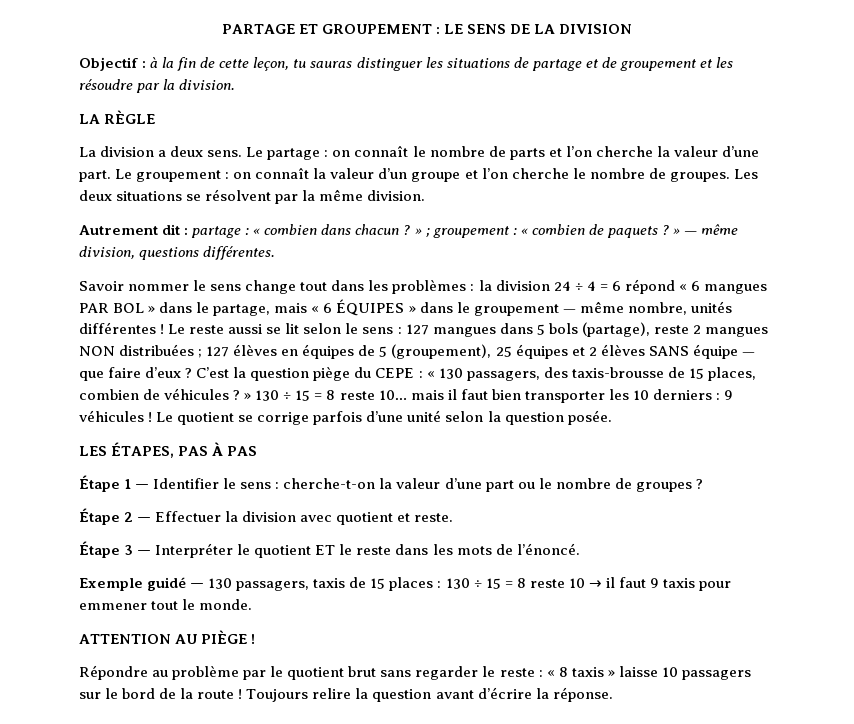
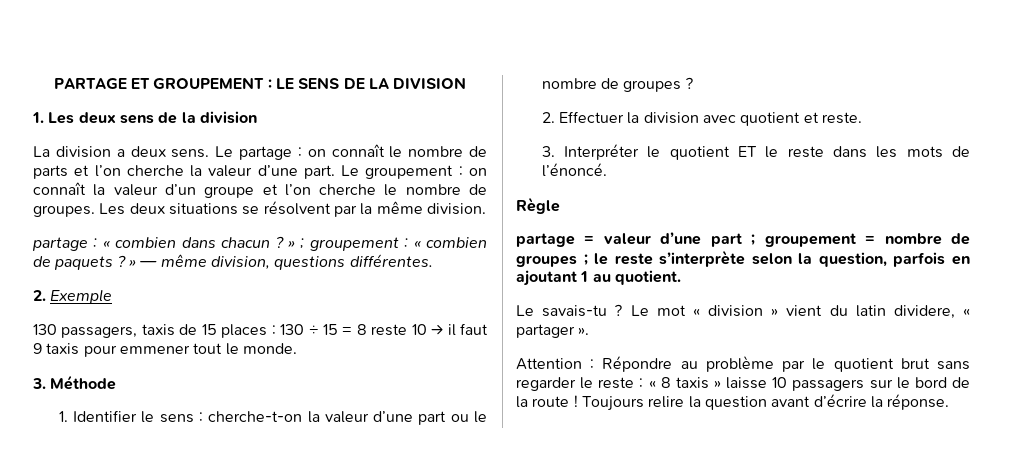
- Objectif : à la fin de cette leçon, tu sauras distinguer les situations de partage et de groupement et les résoudre par la division.
- LA RÈGLE
+ 1. Les deux sens de la division
- Autrement dit : partage : « combien dans chacun ? » ; groupement : « combien de paquets ? » — même division, questions différentes.
+ partage : « combien dans chacun ? » ; groupement : « combien de paquets ? » — même division, questions différentes.
- Savoir nommer le sens change tout dans les problèmes : la division 24 ÷ 4 = 6 répond « 6 mangues PAR BOL » dans le partage, mais « 6 ÉQUIPES » dans le groupement — même nombre, unités différentes ! Le reste aussi se lit selon le sens : 127 mangues dans 5 bols (partage), reste 2 mangues NON distribuées ; 127 élèves en équipes de 5 (groupement), 25 équipes et 2 élèves SANS équipe — que faire d’eux ? C’est la question piège du CEPE : « 130 passagers, des taxis-brousse de 15 places, combien de véhicules ? » 130 ÷ 15 = 8 reste 10… mais il faut bien transporter les 10 derniers : 9 véhicules ! Le quotient se corrige parfois d’une unité selon la question posée.
- LES ÉTAPES, PAS À PAS
- Étape 1 — Identifier le sens : cherche-t-on la valeur d’une part ou le nombre de groupes ?
- Étape 2 — Effectuer la division avec quotient et reste.
- Étape 3 — Interpréter le quotient ET le reste dans les mots de l’énoncé.
- Exemple guidé — 130 passagers, taxis de 15 places : 130 ÷ 15 = 8 reste 10 → il faut 9 taxis pour emmener tout le monde.
+ 2. Exemple
+ 130 passagers, taxis de 15 places : 130 ÷ 15 = 8 reste 10 → il faut 9 taxis pour emmener tout le monde.
- ATTENTION AU PIÈGE !
- Répondre au problème par le quotient brut sans regarder le reste : « 8 taxis » laisse 10 passagers sur le bord de la route !
+ 3. Méthode
+ 1. Identifier le sens : cherche-t-on la valeur d’une part ou le nombre de groupes ?
+ 2. Effectuer la division avec quotient et reste.
+ 3. Interpréter le quotient ET le reste dans les mots de l’énoncé.
+ Règle
+ partage = valeur d’une part ; groupement = nombre de groupes ; le reste s’interprète selon la question, parfois en ajoutant 1 au quotient.
+ Le savais-tu ? Le mot « division » vient du latin dividere, « partager ».
+ Attention : Répondre au problème par le quotient brut sans regarder le reste : « 8 taxis » laisse 10 passagers sur le bord de la route !

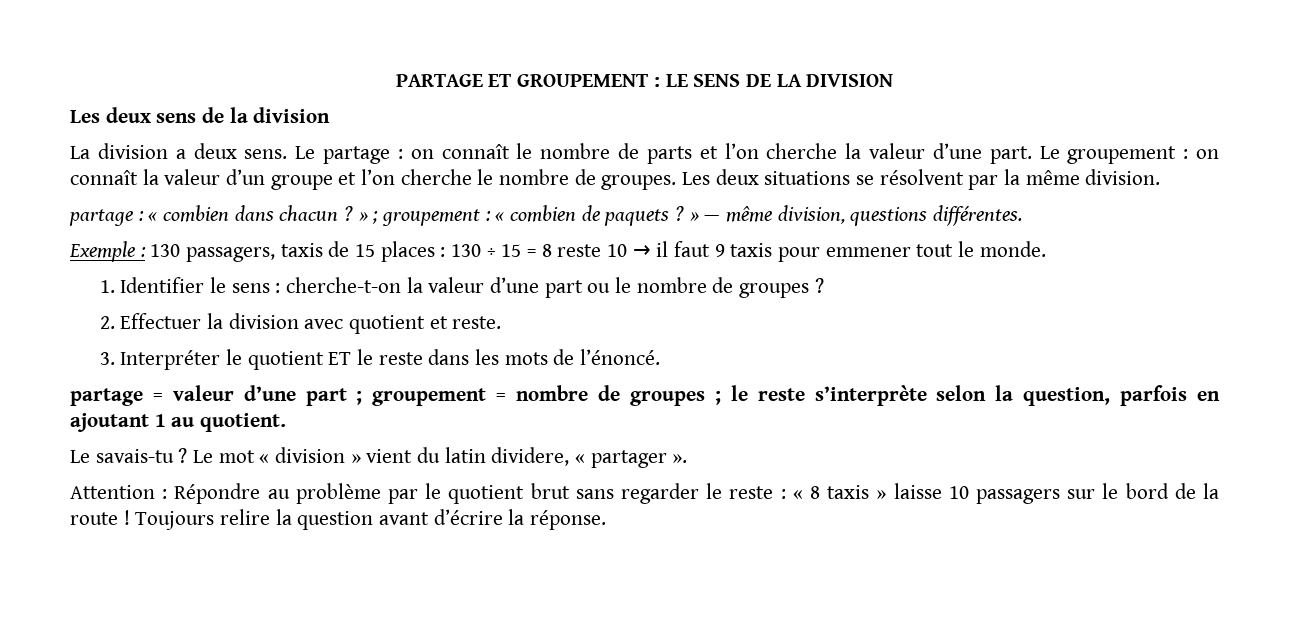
- 1. Les deux sens de la division
+ Les deux sens de la division
- 2. Exemple
- 130 passagers, taxis de 15 places : 130 ÷ 15 = 8 reste 10 → il faut 9 taxis pour emmener tout le monde.
+ Exemple : 130 passagers, taxis de 15 places : 130 ÷ 15 = 8 reste 10 → il faut 9 taxis pour emmener tout le monde.
- 3. Méthode
- Règle

